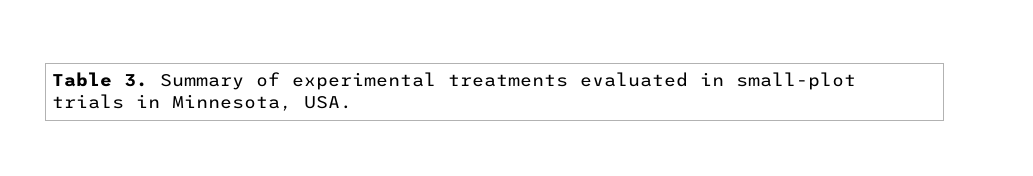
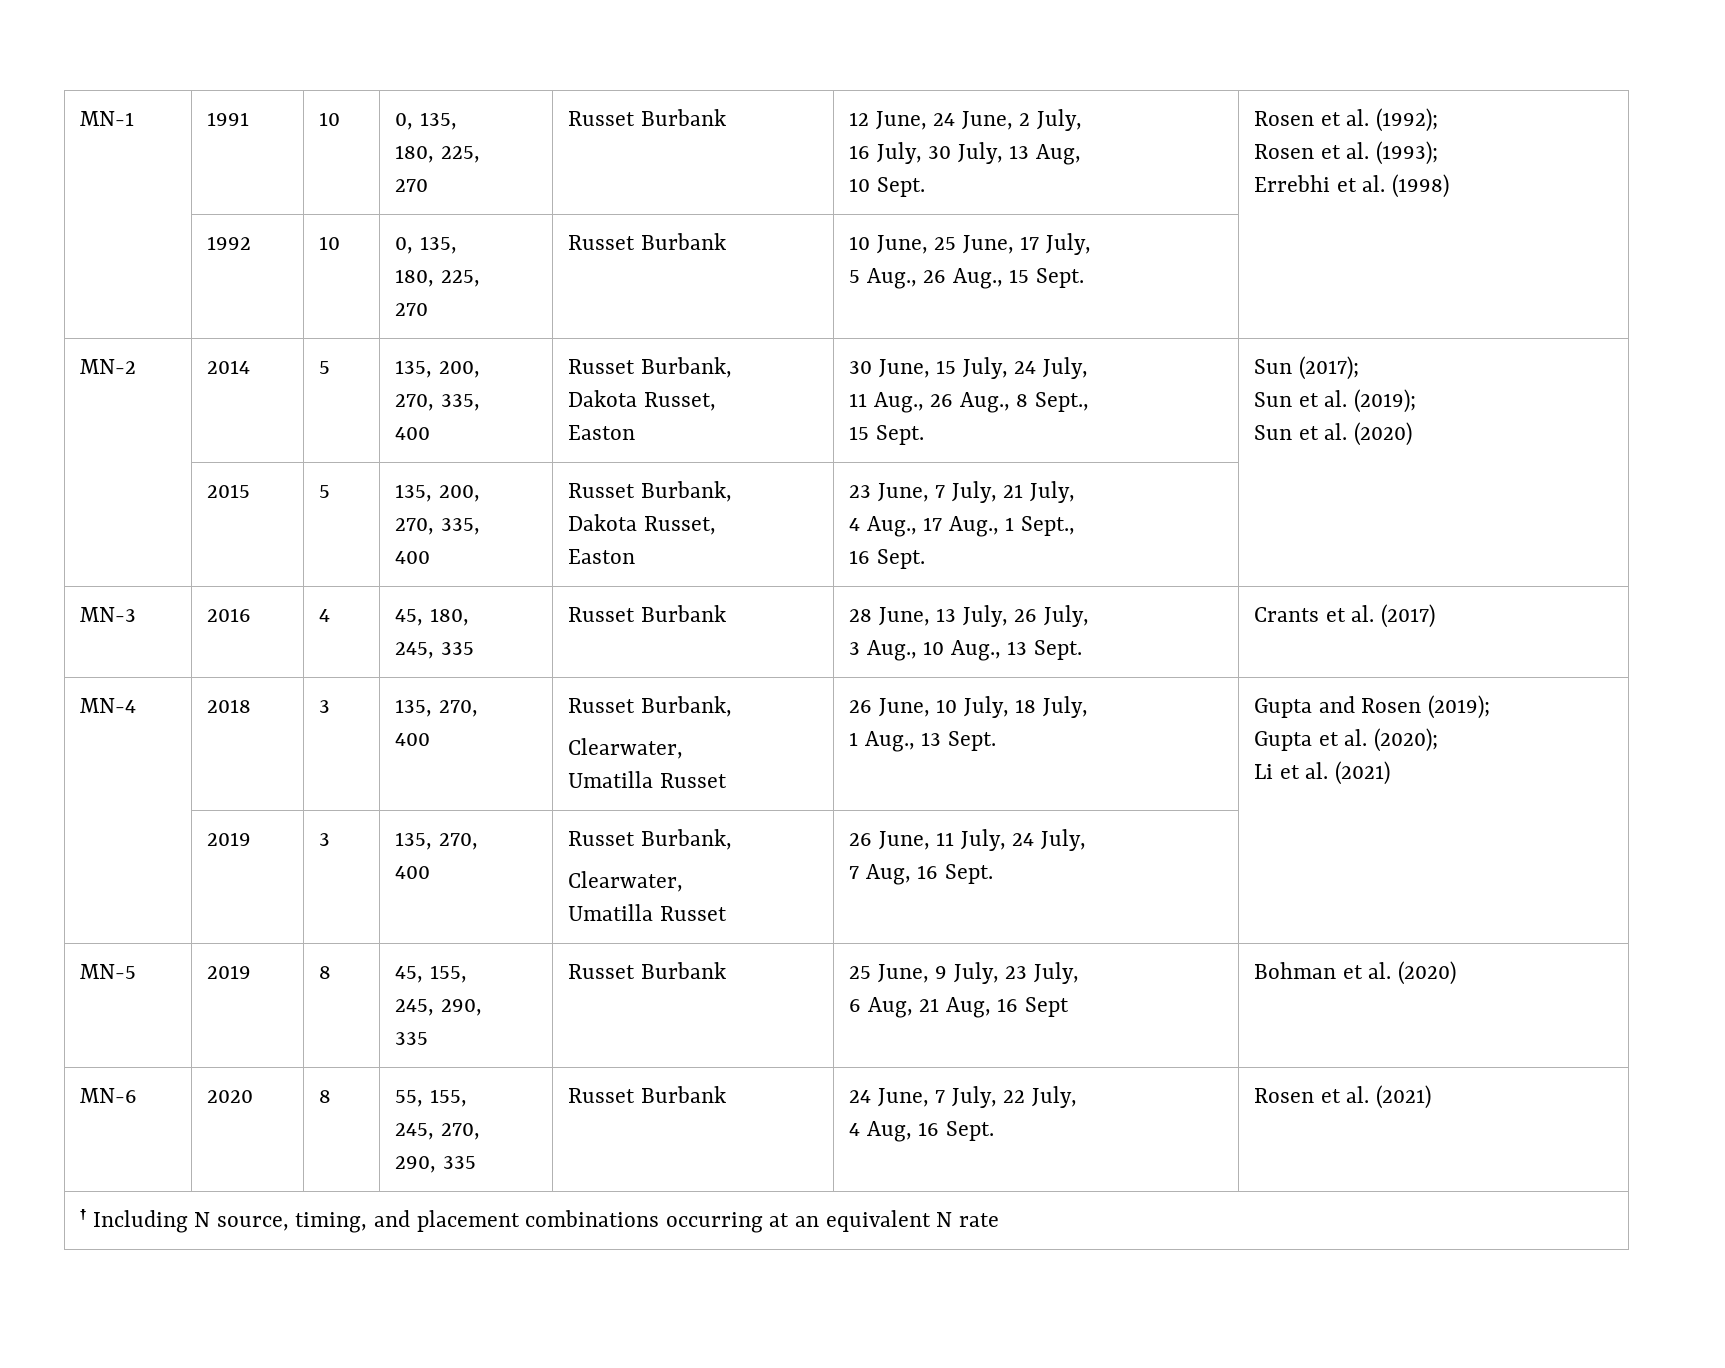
- Table 3. Summary of experimental treatments evaluated in small-plot trials in Minnesota, USA.
+ MN-1 | 1991 | 10 | 0, 135,
+ 180, 225,
+ 270 | Russet Burbank | 12 June, 24 June, 2 July,
+ 16 July, 30 July, 13 Aug,
+ 10 Sept. | Rosen et al. (1992);
+ Rosen et al. (1993);
+ Errebhi et al. (1998)
+ | 1992 | 10 | 0, 135,
+ 180, 225,
+ 270 | Russet Burbank | 10 June, 25 June, 17 July,
+ 5 Aug., 26 Aug., 15 Sept. |
+ MN-2 | 2014 | 5 | 135, 200,
+ 270, 335,
+ 400 | Russet Burbank,
+ Dakota Russet,
+ Easton | 30 June, 15 July, 24 July,
+ 11 Aug., 26 Aug., 8 Sept.,
+ 15 Sept. | Sun (2017);
+ Sun et al. (2019);
+ Sun et al. (2020)
+ | 2015 | 5 | 135, 200,
+ 270, 335,
+ 400 | Russet Burbank,
+ Dakota Russet,
+ Easton | 23 June, 7 July, 21 July,
+ 4 Aug., 17 Aug., 1 Sept.,
+ 16 Sept. |
+ MN-3 | 2016 | 4 | 45, 180,
+ 245, 335 | Russet Burbank | 28 June, 13 July, 26 July,
+ 3 Aug., 10 Aug., 13 Sept. | Crants et al. (2017)
+ MN-4 | 2018 | 3 | 135, 270,
+ 400 | Russet Burbank,
+ Clearwater,
+ Umatilla Russet | 26 June, 10 July, 18 July,
+ 1 Aug., 13 Sept. | Gupta and Rosen (2019);
+ Gupta et al. (2020);
+ Li et al. (2021)
+ | 2019 | 3 | 135, 270,
+ 400 | Russet Burbank,
+ Clearwater,
+ Umatilla Russet | 26 June, 11 July, 24 July,
+ 7 Aug, 16 Sept. |
+ MN-5 | 2019 | 8 | 45, 155,
+ 245, 290,
+ 335 | Russet Burbank | 25 June, 9 July, 23 July,
+ 6 Aug, 21 Aug, 16 Sept | Bohman et al. (2020)
+ MN-6 | 2020 | 8 | 55, 155,
+ 245, 270,
+ 290, 335 | Russet Burbank | 24 June, 7 July, 22 July,
+ 4 Aug, 16 Sept. | Rosen et al. (2021)
+ † Including N source, timing, and placement combinations occurring at an equivalent N rate

